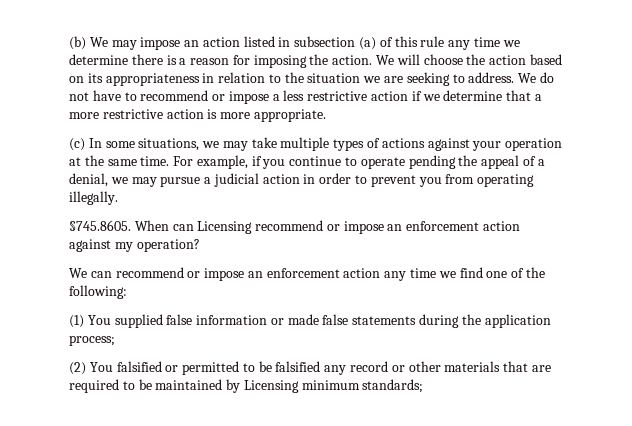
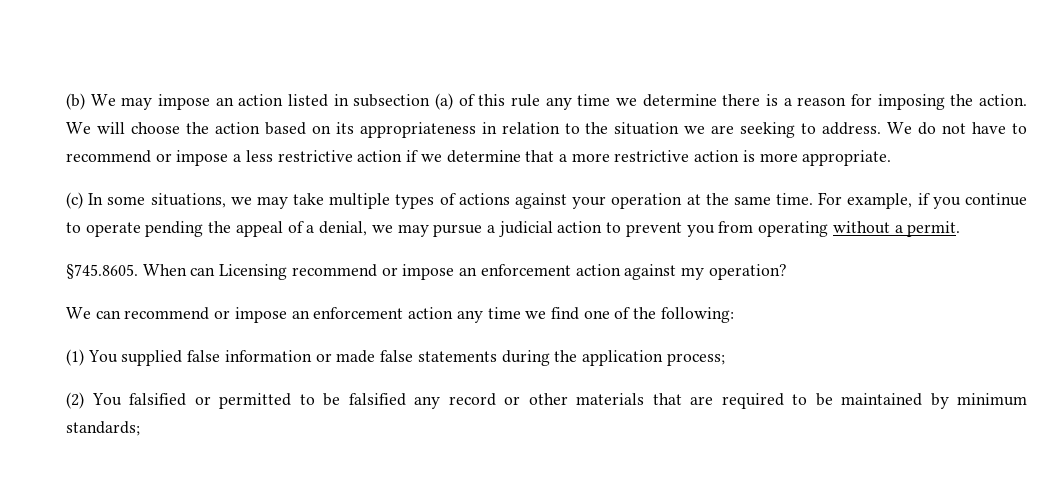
- For example, if you continue to operate pending the appeal of a denial, we may pursue a judicial action in order to prevent you from operating illegally.
+ For example, if you continue to operate pending the appeal of a denial, we may pursue a judicial action to prevent you from operating without a permit.
- (2) You falsified or permitted to be falsified any record or other materials that are required to be maintained by Licensing minimum standards;
+ (2) You falsified or permitted to be falsified any record or other materials that are required to be maintained by minimum standards;

